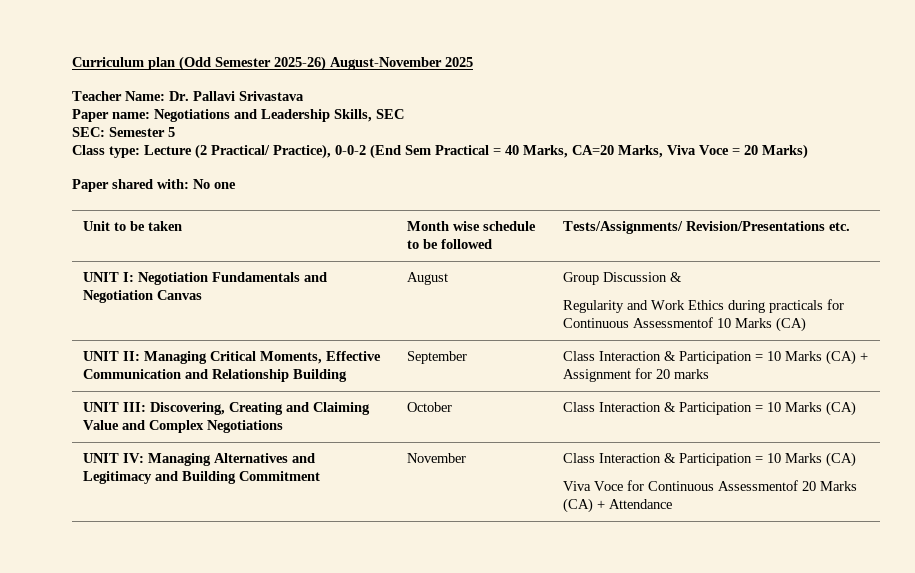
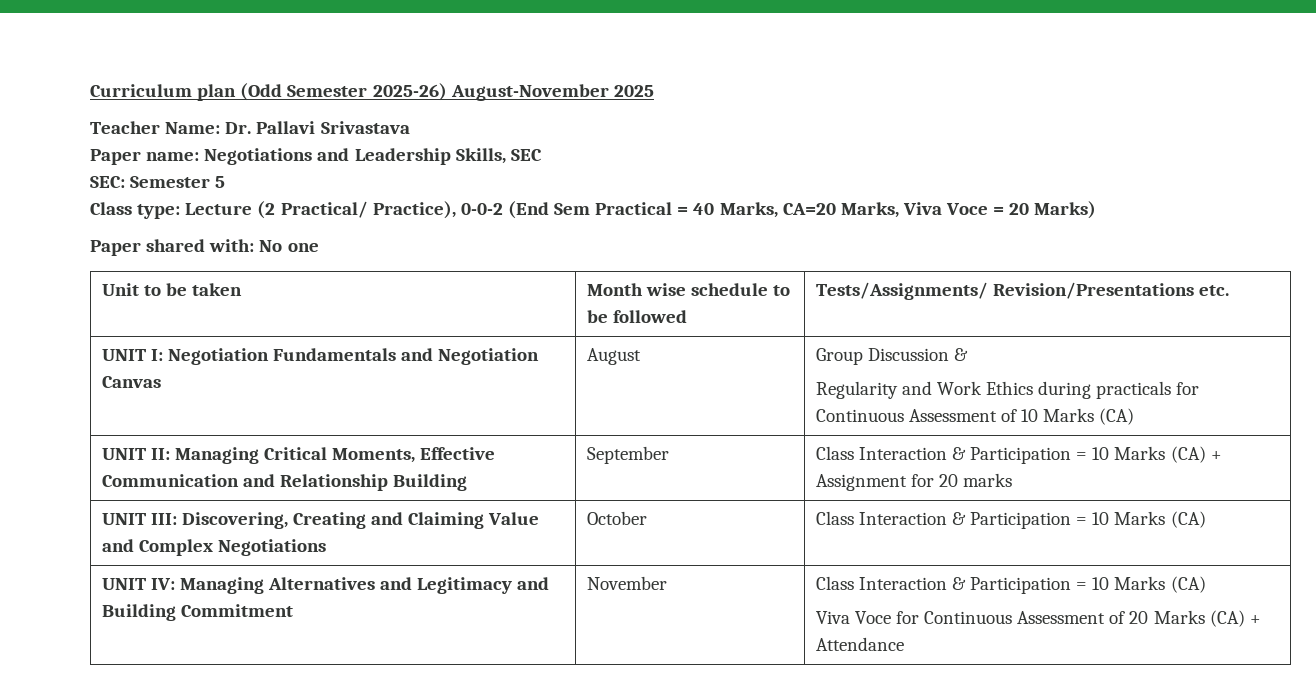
  UNIT I: Negotiation Fundamentals and Negotiation Canvas | August | Group Discussion &
- Regularity and Work Ethics during practicals for Continuous Assessmentof 10 Marks (CA)
+ Regularity and Work Ethics during practicals for Continuous Assessment of 10 Marks (CA)
  UNIT IV: Managing Alternatives and Legitimacy and Building Commitment | November | Class Interaction & Participation = 10 Marks (CA)
- Viva Voce for Continuous Assessmentof 20 Marks (CA) + Attendance
+ Viva Voce for Continuous Assessment of 20 Marks (CA) + Attendance

